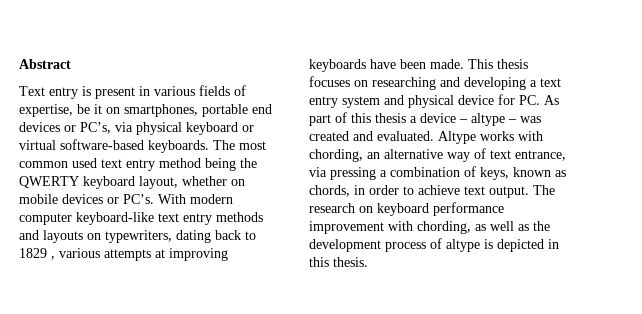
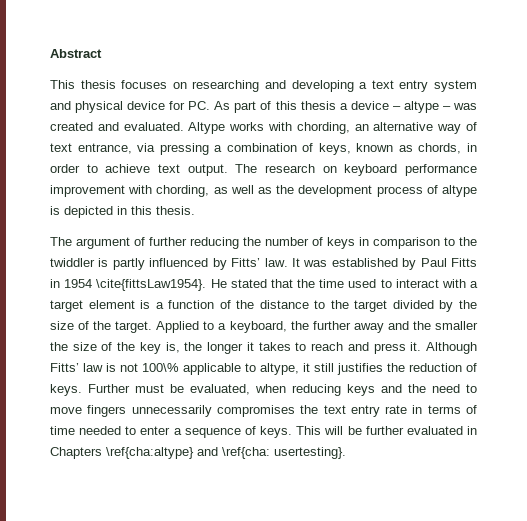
- Text entry is present in various fields of expertise, be it on smartphones, portable end devices or PC’s, via physical keyboard or virtual software-based keyboards. The most common used text entry method being the QWERTY keyboard layout, whether on mobile devices or PC’s. With modern computer keyboard-like text entry methods and layouts on typewriters, dating back to 1829 , various attempts at improving keyboards have been made.
+ The argument of further reducing the number of keys in comparison to the twiddler is partly influenced by Fitts’ law. It was established by Paul Fitts in 1954 \cite{fittsLaw1954}. He stated that the time used to interact with a target element is a function of the distance to the target divided by the size of the target. Applied to a keyboard, the further away and the smaller the size of the key is, the longer it takes to reach and press it. Although Fitts’ law is not 100\% applicable to altype, it still justifies the reduction of keys. Further must be evaluated, when reducing keys and the need to move fingers unnecessarily compromises the text entry rate in terms of time needed to enter a sequence of keys. This will be further evaluated in Chapters \ref{cha:altype} and \ref{cha: usertesting}.

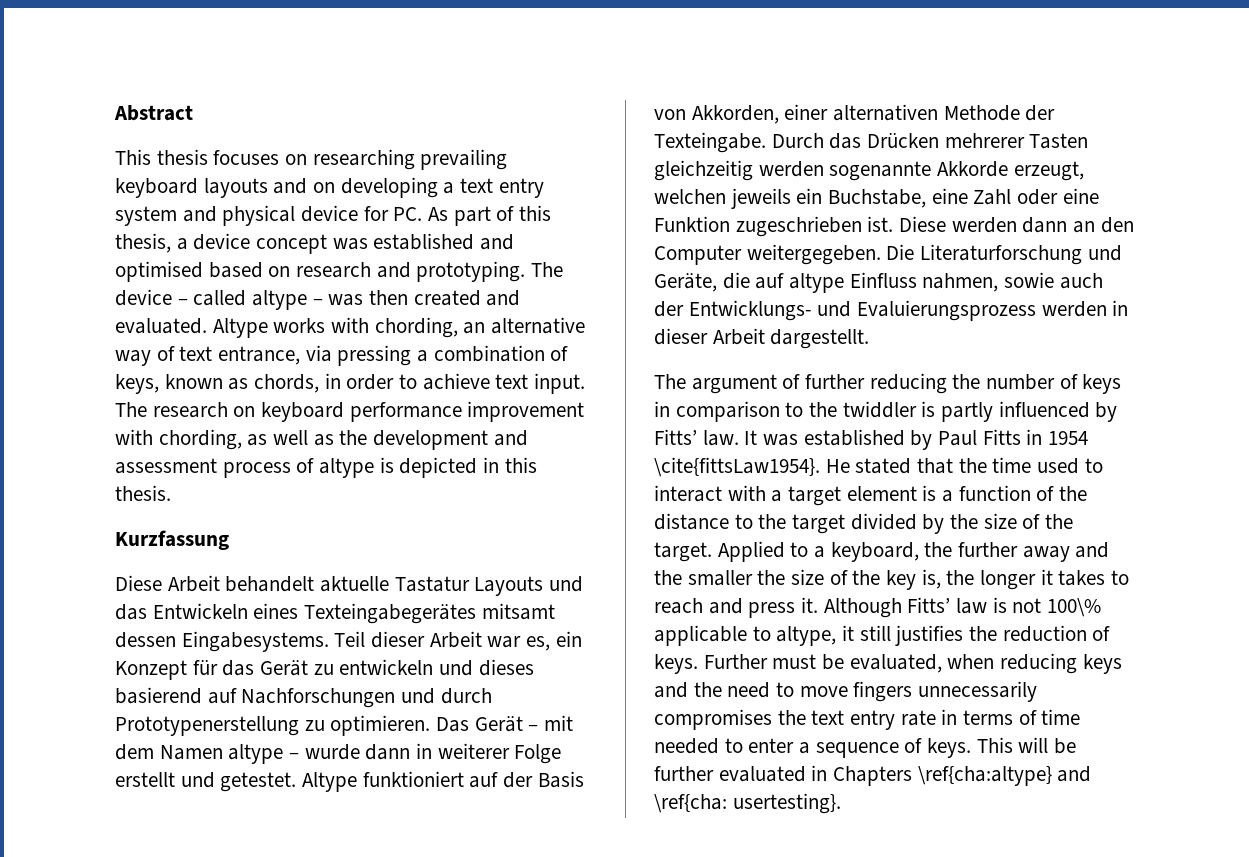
- This thesis focuses on researching and developing a text entry system and physical device for PC. As part of this thesis a device – altype – was created and evaluated.
+ This thesis focuses on researching prevailing keyboard layouts and on developing a text entry system and physical device for PC. As part of this thesis, a device concept was established and optimised based on research and prototyping. The device – called altype – was then created and evaluated.
- Altype works with chording, an alternative way of text entrance, via pressing a combination of keys, known as chords, in order to achieve text output.
+ Altype works with chording, an alternative way of text entrance, via pressing a combination of keys, known as chords, in order to achieve text input.
- The research on keyboard performance improvement with chording, as well as the development process of altype is depicted in this thesis.
+ The research on keyboard performance improvement with chording, as well as the development and assessment process of altype is depicted in this thesis.
+ Kurzfassung
+ Diese Arbeit behandelt aktuelle Tastatur Layouts und das Entwickeln eines Texteingabegerätes mitsamt dessen Eingabesystems. Teil dieser Arbeit war es, ein Konzept für das Gerät zu entwickeln und dieses basierend auf Nachforschungen und durch Prototypenerstellung zu optimieren. Das Gerät – mit dem Namen altype – wurde dann in weiterer Folge erstellt und getestet. Altype funktioniert auf der Basis von Akkorden, einer alternativen Methode der Texteingabe. Durch das Drücken mehrerer Tasten gleichzeitig werden sogenannte Akkorde erzeugt, welchen jeweils ein Buchstabe, eine Zahl oder eine Funktion zugeschrieben ist. Diese werden dann an den Computer weitergegeben. Die Literaturforschung und Geräte, die auf altype Einfluss nahmen, sowie auch der Entwicklungs- und Evaluierungsprozess werden in dieser Arbeit dargestellt.

